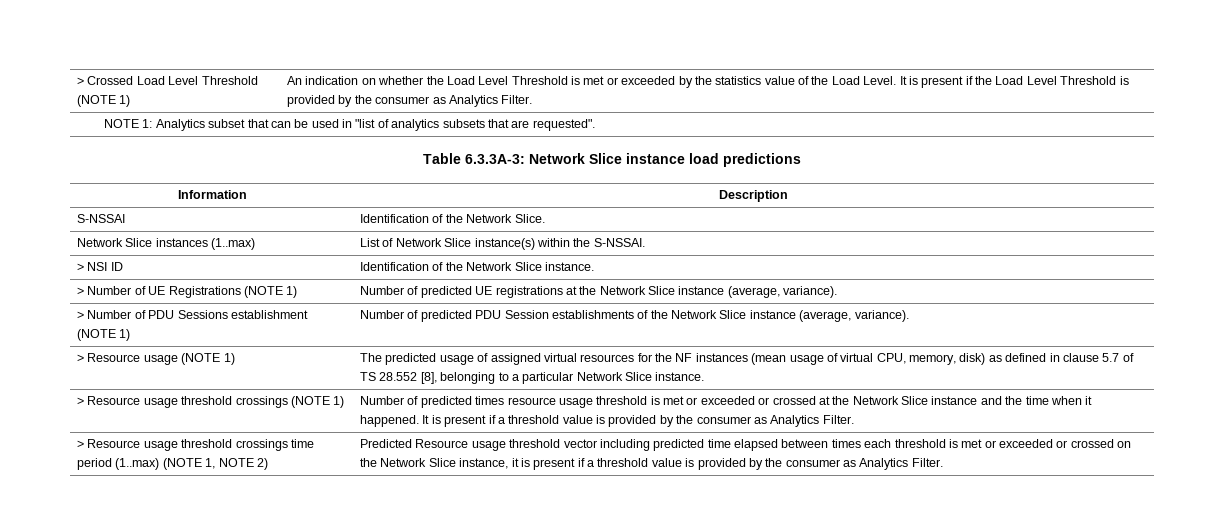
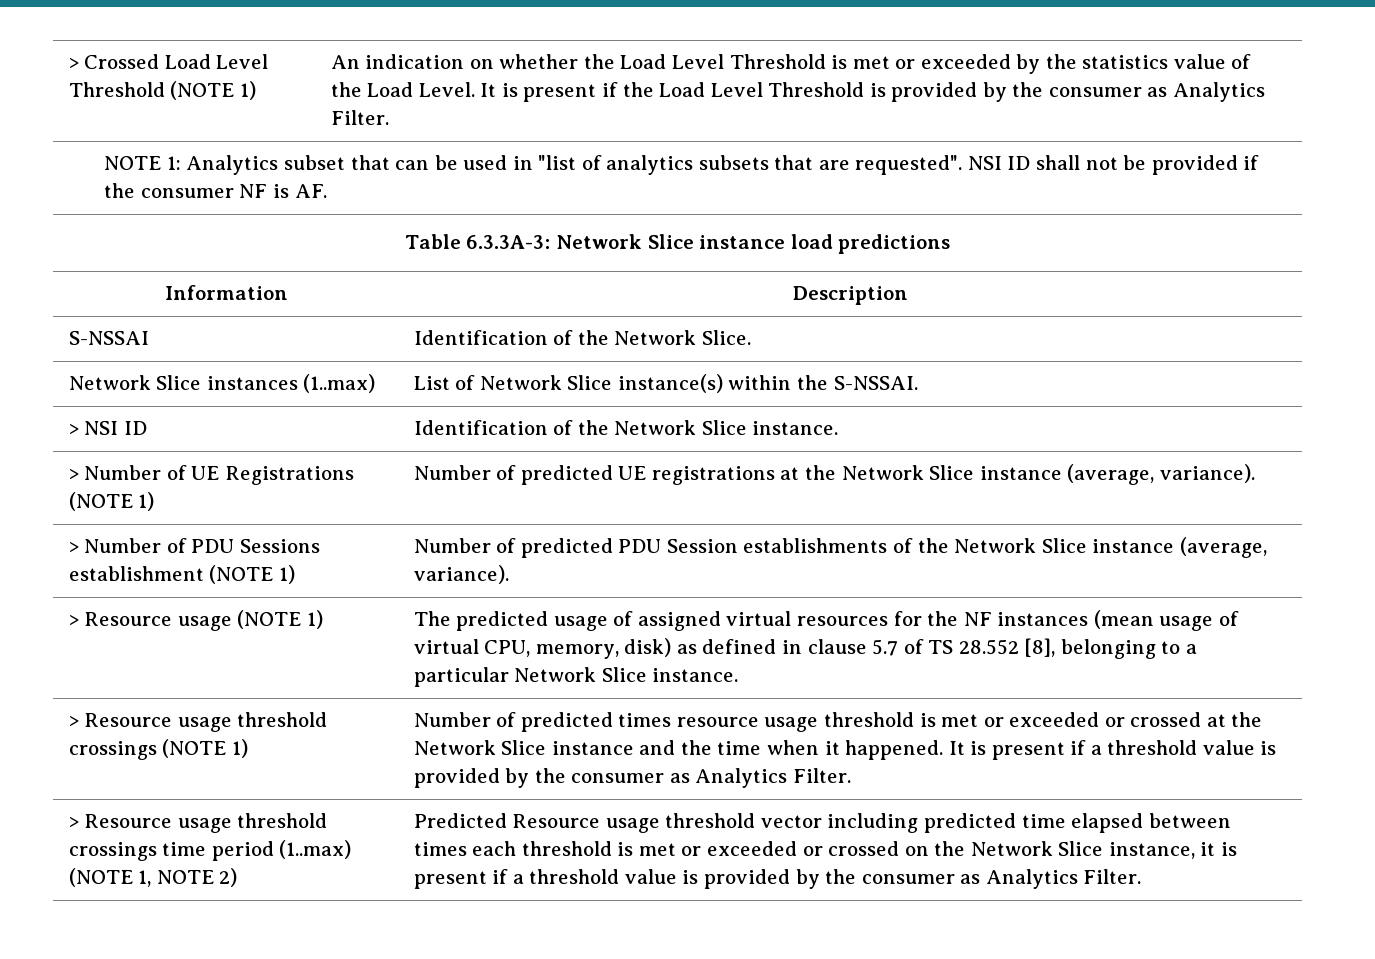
- NOTE 1: Analytics subset that can be used in "list of analytics subsets that are requested".
+ NOTE 1: Analytics subset that can be used in "list of analytics subsets that are requested". NSI ID shall not be provided if the consumer NF is AF.

